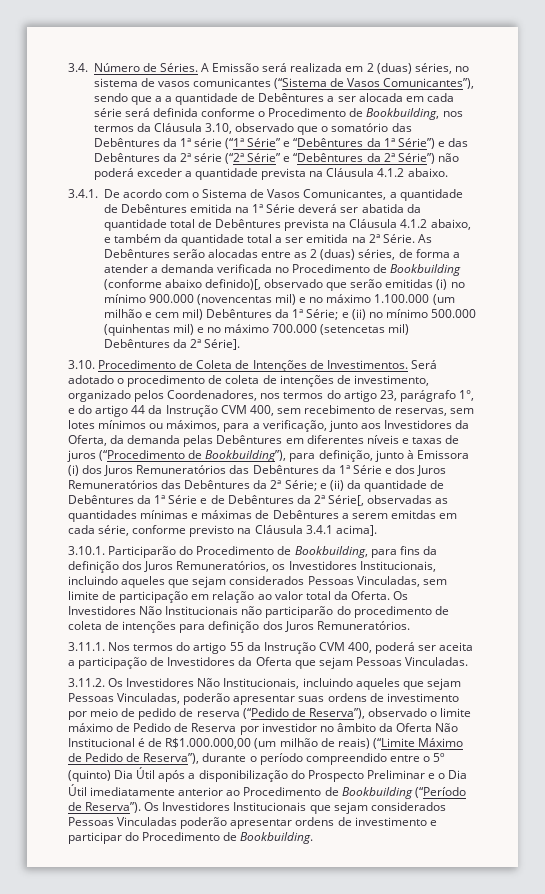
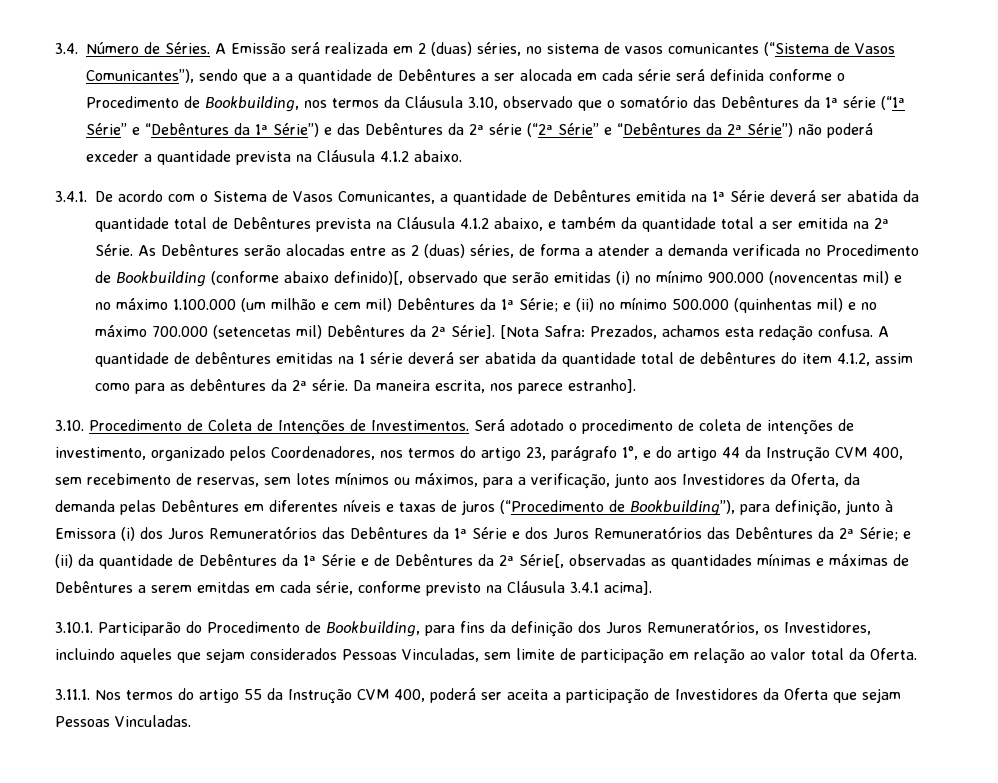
+ [Nota Safra: Prezados, achamos esta redação confusa. A quantidade de debêntures emitidas na 1 série deverá ser abatida da quantidade total de debêntures do item 4.1.2, assim como para as debêntures da 2ª série. Da maneira escrita, nos parece estranho].
- 3.10.1. Participarão do Procedimento de Bookbuilding, para fins da definição dos Juros Remuneratórios, os Investidores Institucionais, incluindo aqueles que sejam considerados Pessoas Vinculadas, sem limite de participação em relação ao valor total da Oferta. Os Investidores Não Institucionais não participarão do procedimento de coleta de intenções para definição dos Juros Remuneratórios.
+ 3.10.1. Participarão do Procedimento de Bookbuilding, para fins da definição dos Juros Remuneratórios, os Investidores, incluindo aqueles que sejam considerados Pessoas Vinculadas, sem limite de participação em relação ao valor total da Oferta.
- 3.11.2. Os Investidores Não Institucionais, incluindo aqueles que sejam Pessoas Vinculadas, poderão apresentar suas ordens de investimento por meio de pedido de reserva (“Pedido de Reserva”), observado o limite máximo de Pedido de Reserva por investidor no âmbito da Oferta Não Institucional é de R$1.000.000,00 (um milhão de reais) (“Limite Máximo de Pedido de Reserva”), durante o período compreendido entre o 5º (quinto) Dia Útil após a disponibilização do Prospecto Preliminar e o Dia Útil imediatamente anterior ao Procedimento de Bookbuilding (“Período de Reserva”). Os Investidores Institucionais que sejam considerados Pessoas Vinculadas poderão apresentar ordens de investimento e participar do Procedimento de Bookbuilding.

